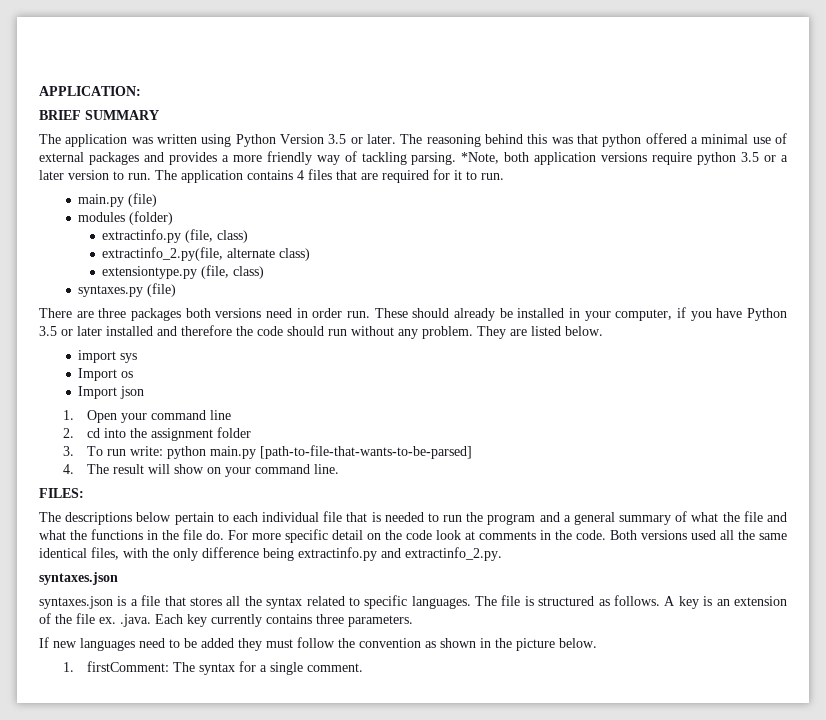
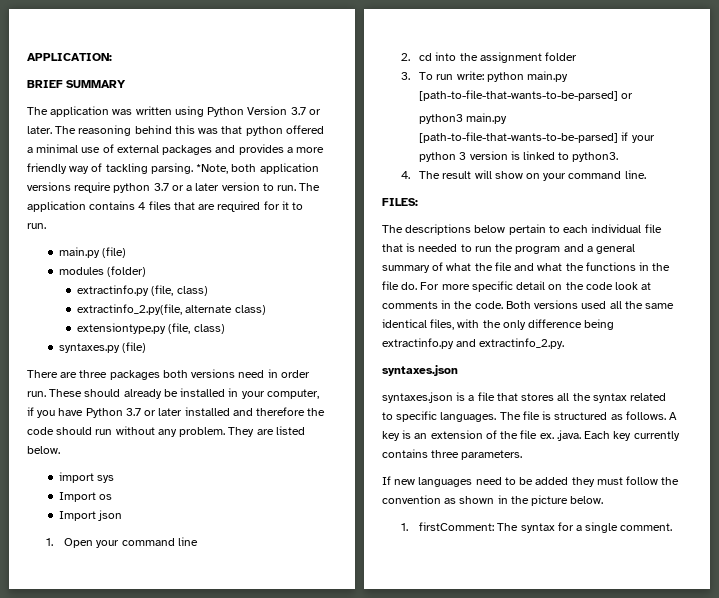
- The application was written using Python Version 3.5 or later.
+ The application was written using Python Version 3.7 or later.
- *Note, both application versions require python 3.5 or a later version to run.
+ *Note, both application versions require python 3.7 or a later version to run.
- These should already be installed in your computer, if you have Python 3.5 or later installed and therefore the code should run without any problem.
+ These should already be installed in your computer, if you have Python 3.7 or later installed and therefore the code should run without any problem.
- 3. To run write: python main.py [path-to-file-that-wants-to-be-parsed]
+ 3. To run write: python main.py [path-to-file-that-wants-to-be-parsed] or
+ python3 main.py [path-to-file-that-wants-to-be-parsed] if your python 3 version is linked to python3.

